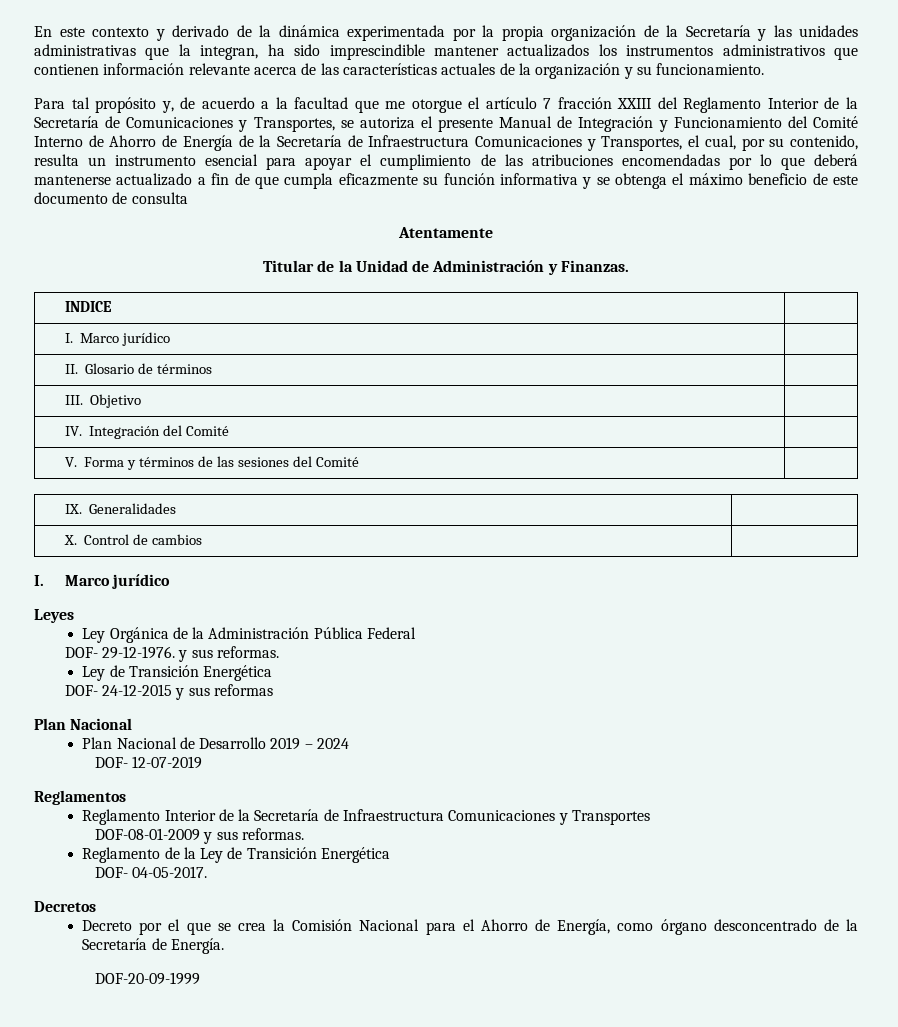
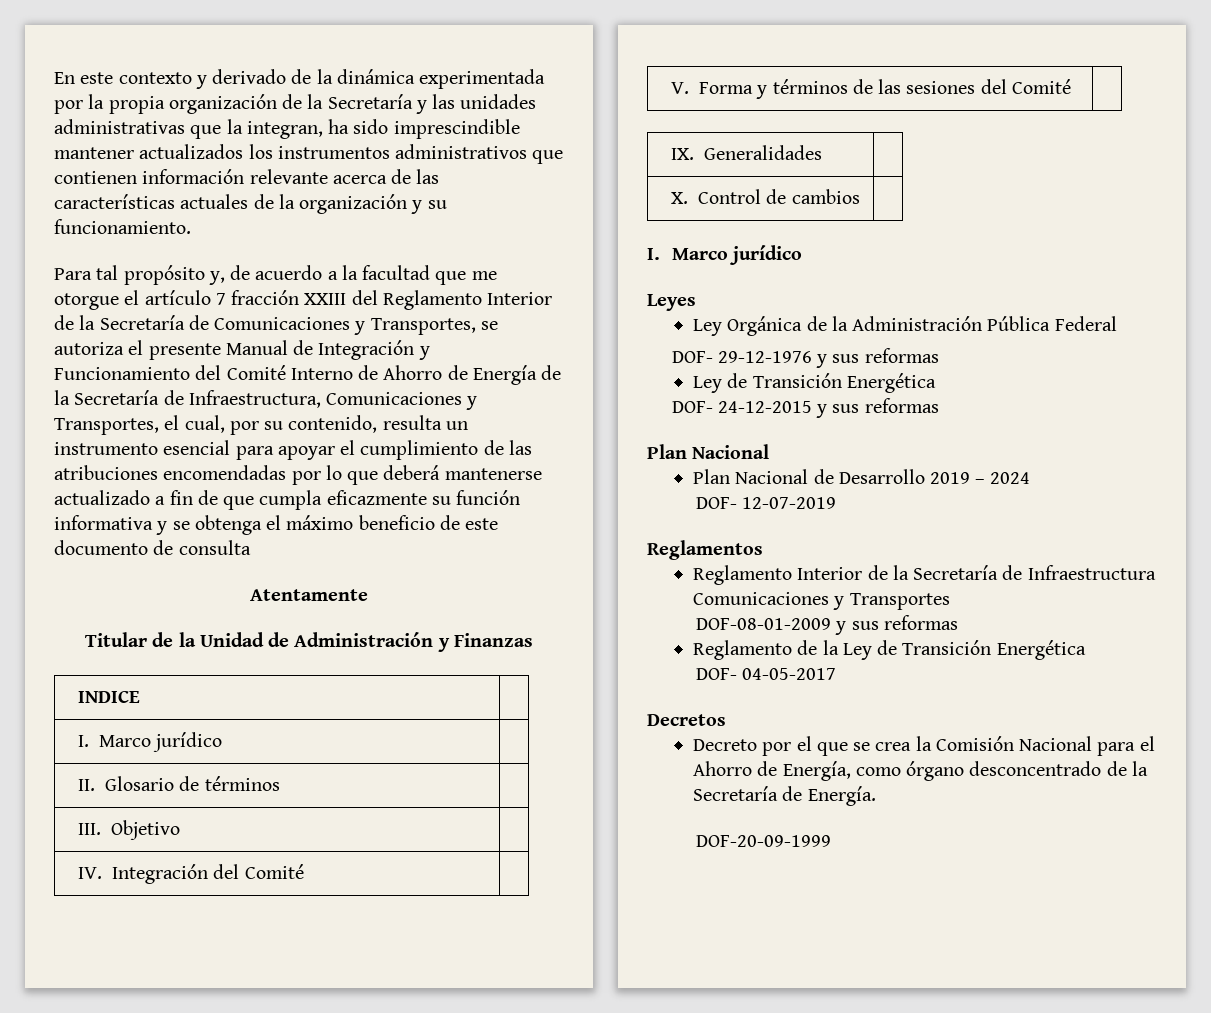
- Para tal propósito y, de acuerdo a la facultad que me otorgue el artículo 7 fracción XXIII del Reglamento Interior de la Secretaría de Comunicaciones y Transportes, se autoriza el presente Manual de Integración y Funcionamiento del Comité Interno de Ahorro de Energía de la Secretaría de Infraestructura Comunicaciones y Transportes, el cual, por su contenido, resulta un instrumento esencial para apoyar el cumplimiento de las atribuciones encomendadas por lo que deberá mantenerse actualizado a fin de que cumpla eficazmente su función informativa y se obtenga el máximo beneficio de este documento de consulta
+ Para tal propósito y, de acuerdo a la facultad que me otorgue el artículo 7 fracción XXIII del Reglamento Interior de la Secretaría de Comunicaciones y Transportes, se autoriza el presente Manual de Integración y Funcionamiento del Comité Interno de Ahorro de Energía de la Secretaría de Infraestructura, Comunicaciones y Transportes, el cual, por su contenido, resulta un instrumento esencial para apoyar el cumplimiento de las atribuciones encomendadas por lo que deberá mantenerse actualizado a fin de que cumpla eficazmente su función informativa y se obtenga el máximo beneficio de este documento de consulta
- Titular de la Unidad de Administración y Finanzas.
+ Titular de la Unidad de Administración y Finanzas
- DOF- 29-12-1976. y sus reformas.
+ DOF- 29-12-1976 y sus reformas
- DOF-08-01-2009 y sus reformas.
+ DOF-08-01-2009 y sus reformas
- DOF- 04-05-2017.
+ DOF- 04-05-2017

